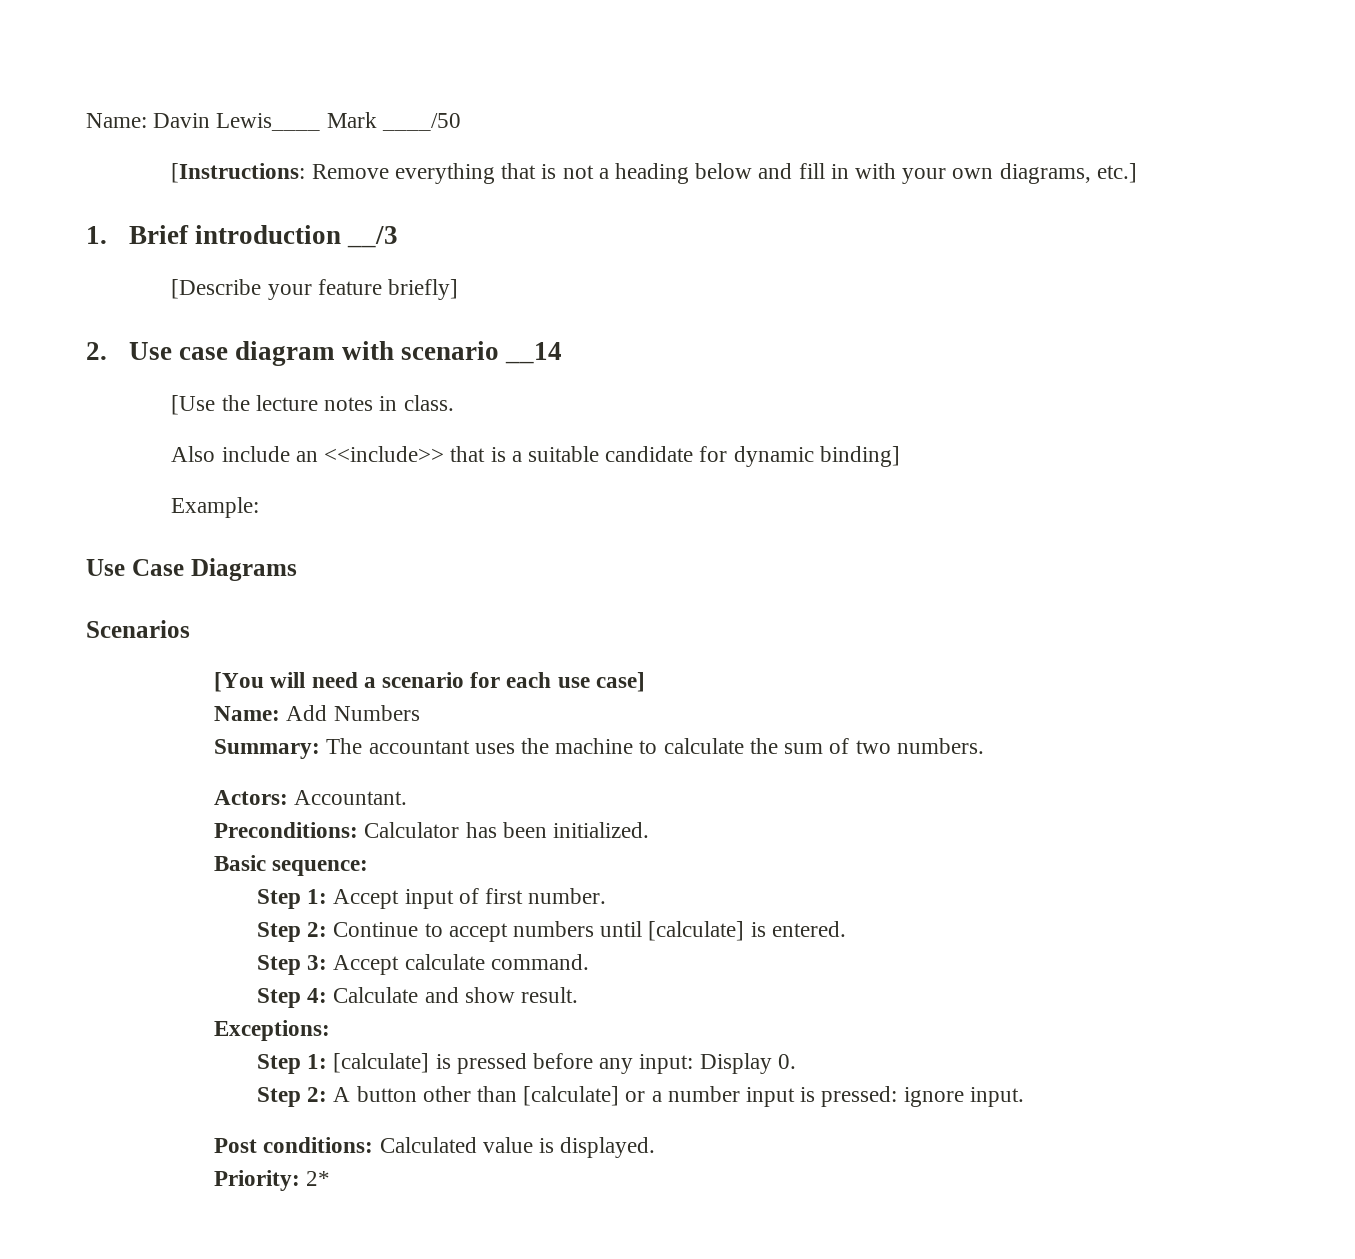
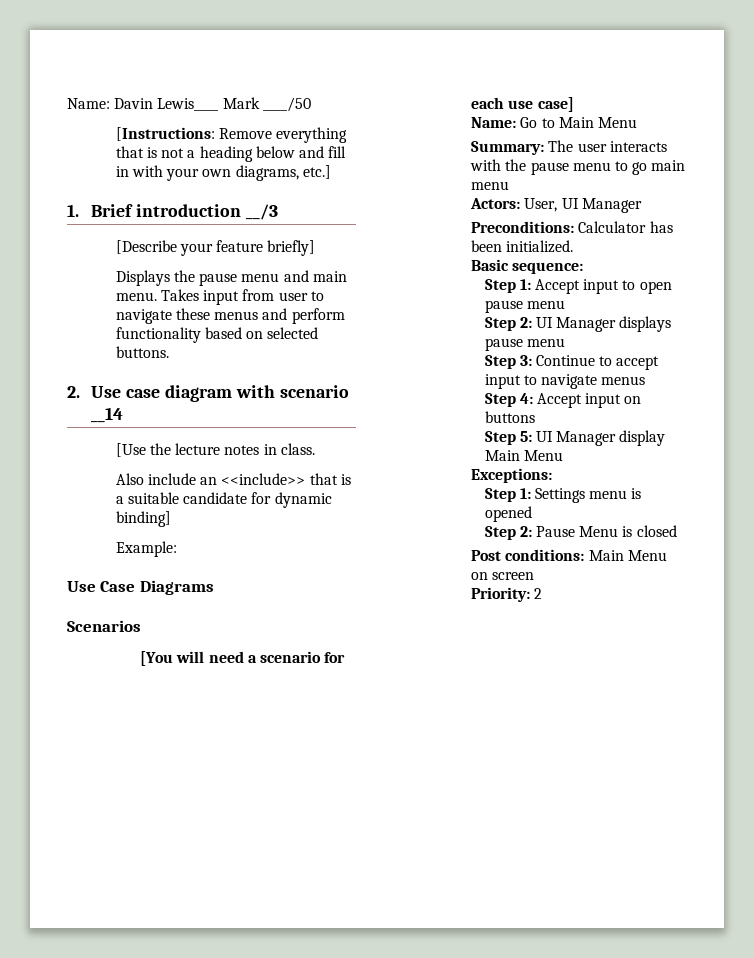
+ Displays the pause menu and main menu. Takes input from user to navigate these menus and perform functionality based on selected buttons.
- Name: Add Numbers
- Summary: The accountant uses the machine to calculate the sum of two numbers.
- Actors: Accountant.
+ Name: Go to Main Menu
+ Summary: The user interacts with the pause menu to go main menu
+ Actors: User, UI Manager
- Step 1: Accept input of first number.
- Step 2: Continue to accept numbers until [calculate] is entered.
- Step 3: Accept calculate command.
- Step 4: Calculate and show result.
+ Step 1: Accept input to open pause menu
+ Step 2: UI Manager displays pause menu
+ Step 3: Continue to accept input to navigate menus
+ Step 4: Accept input on buttons
+ Step 5: UI Manager display Main Menu
  Exceptions:
- Step 1: [calculate] is pressed before any input: Display 0.
- Step 2: A button other than [calculate] or a number input is pressed: ignore input.
- Post conditions: Calculated value is displayed.
+ Step 1: Settings menu is opened
+ Step 2: Pause Menu is closed
+ Post conditions: Main Menu on screen
- Priority: 2*
+ Priority: 2

